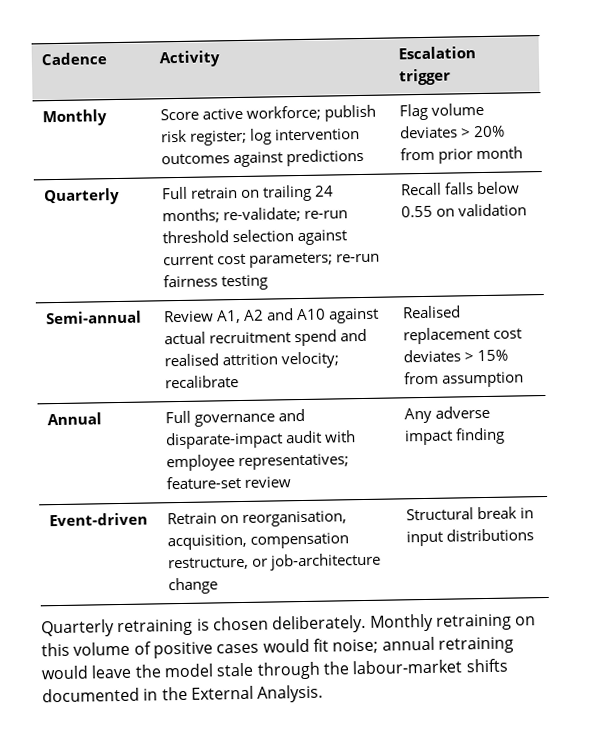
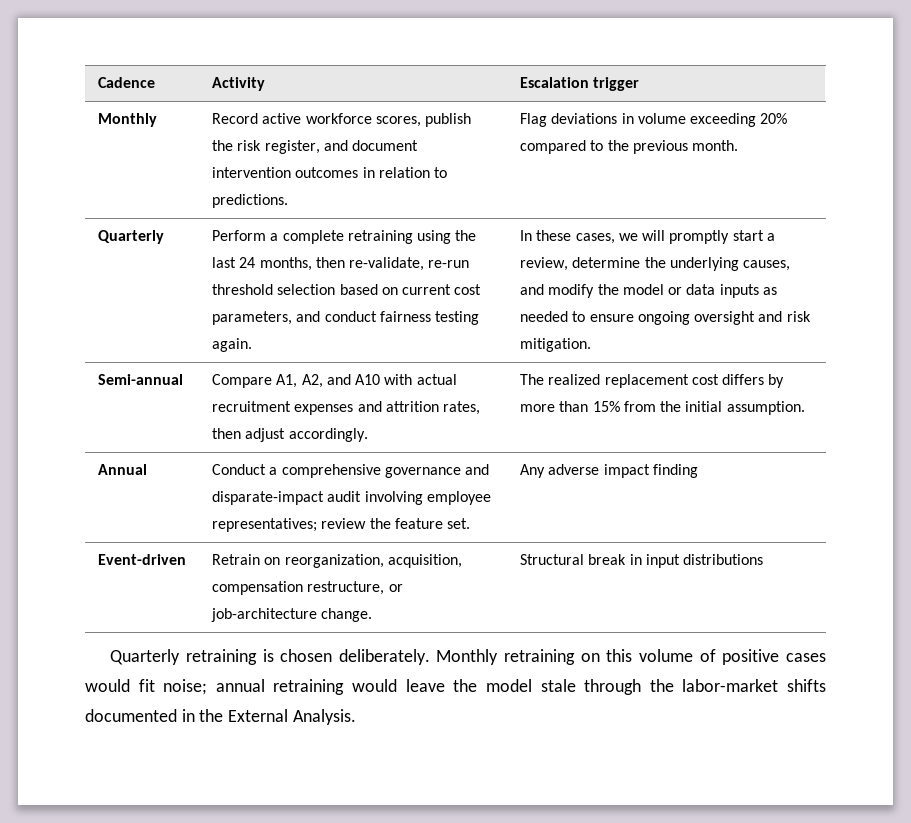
- Monthly | Score active workforce; publish risk register; log intervention outcomes against predictions | Flag volume deviates > 20% from prior month
- Quarterly | Full retrain on trailing 24 months; re-validate; re-run threshold selection against current cost parameters; re-run fairness testing | Recall falls below 0.55 on validation
- Semi-annual | Review A1, A2 and A10 against actual recruitment spend and realised attrition velocity; recalibrate | Realised replacement cost deviates > 15% from assumption
- Annual | Full governance and disparate-impact audit with employee representatives; feature-set review | Any adverse impact finding
+ Monthly | Record active workforce scores, publish the risk register, and document intervention outcomes in relation to predictions. | Flag deviations in volume exceeding 20% compared to the previous month.
+ Quarterly | Perform a complete retraining using the last 24 months, then re-validate, re-run threshold selection based on current cost parameters, and conduct fairness testing again. | In these cases, we will promptly start a review, determine the underlying causes, and modify the model or data inputs as needed to ensure ongoing oversight and risk mitigation.
+ Semi-annual | Compare A1, A2, and A10 with actual recruitment expenses and attrition rates, then adjust accordingly. | The realized replacement cost differs by more than 15% from the initial assumption.
+ Annual | Conduct a comprehensive governance and disparate-impact audit involving employee representatives; review the feature set. | Any adverse impact finding
- Event-driven | Retrain on reorganisation, acquisition, compensation restructure, or job-architecture change | Structural break in input distributions
+ Event-driven | Retrain on reorganization, acquisition, compensation restructure, or job-architecture change. | Structural break in input distributions
- Monthly retraining on this volume of positive cases would fit noise; annual retraining would leave the model stale through the labour-market shifts documented in the External Analysis.
+ Monthly retraining on this volume of positive cases would fit noise; annual retraining would leave the model stale through the labor-market shifts documented in the External Analysis.

